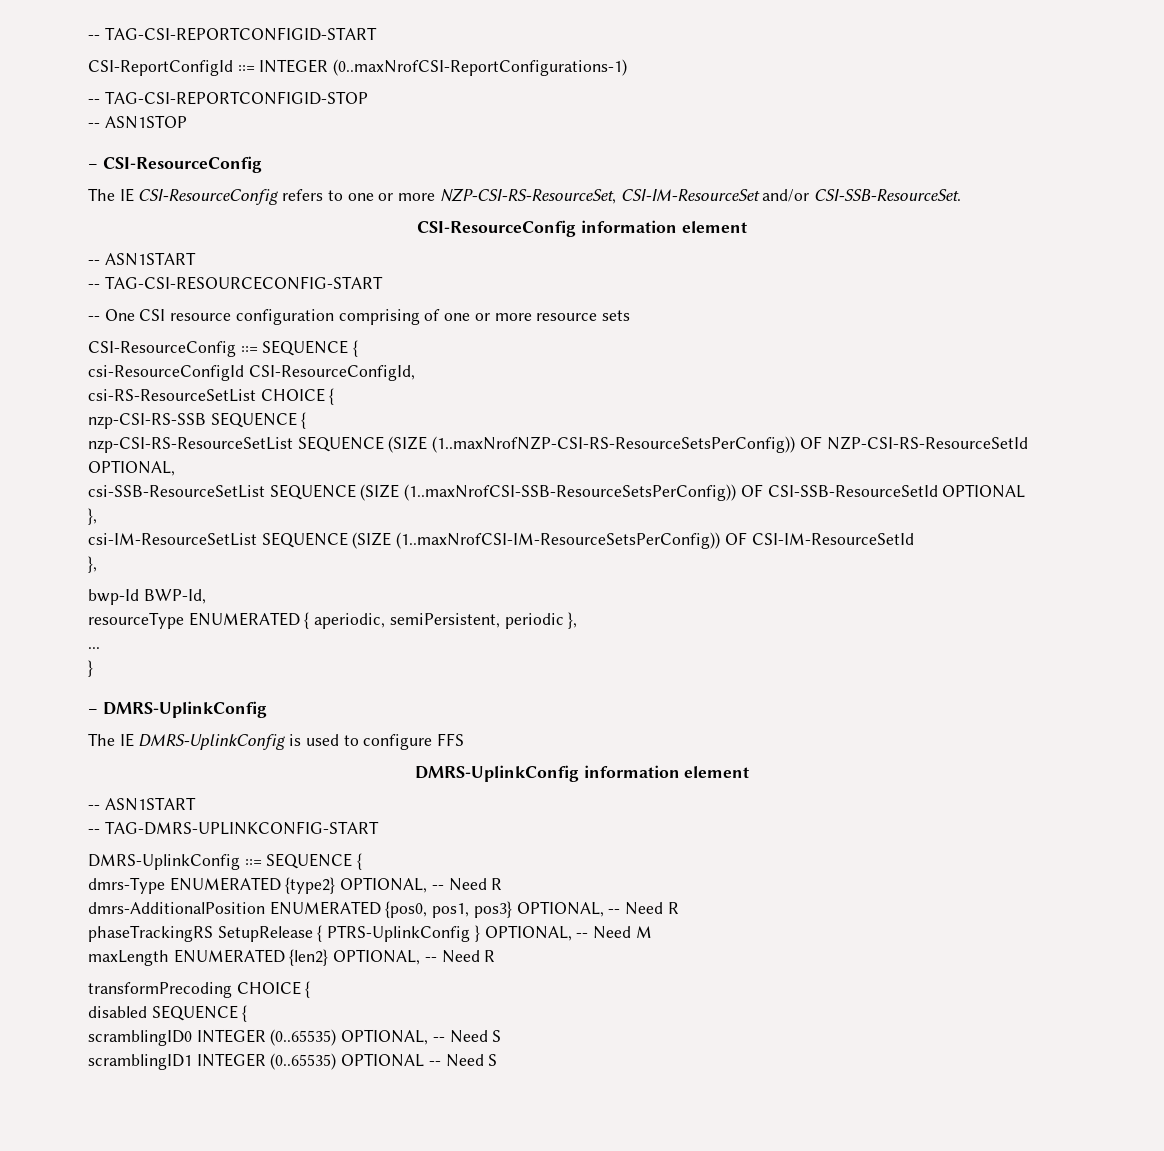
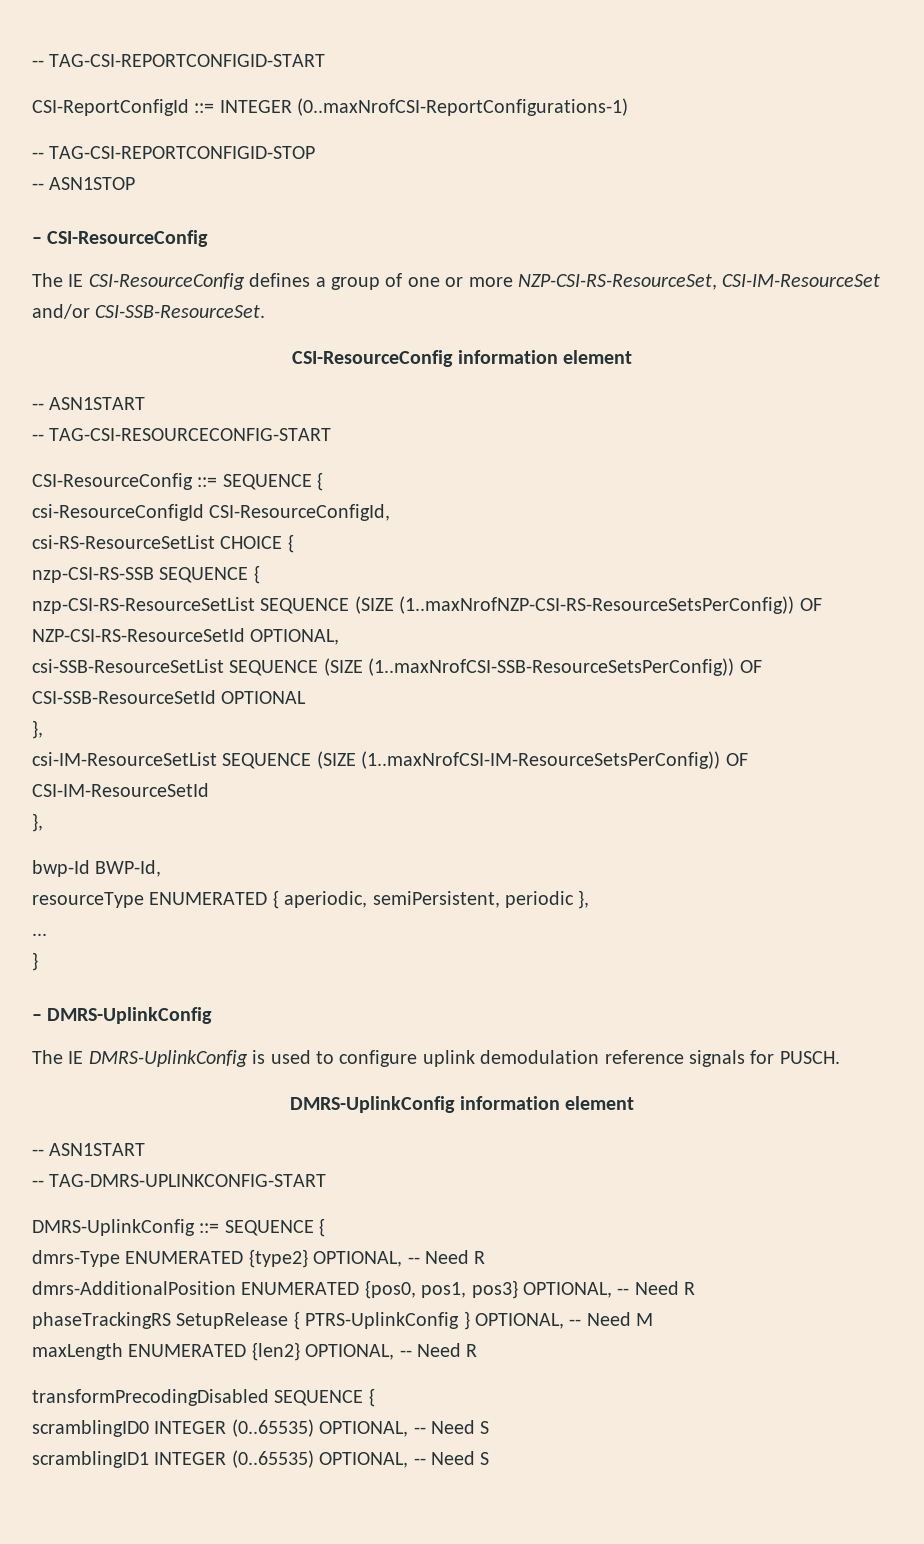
- The IE CSI-ResourceConfig refers to one or more NZP-CSI-RS-ResourceSet, CSI-IM-ResourceSet and/or CSI-SSB-ResourceSet.
+ The IE CSI-ResourceConfig defines a group of one or more NZP-CSI-RS-ResourceSet, CSI-IM-ResourceSet and/or CSI-SSB-ResourceSet.
- -- One CSI resource configuration comprising of one or more resource sets
- The IE DMRS-UplinkConfig is used to configure FFS
+ The IE DMRS-UplinkConfig is used to configure uplink demodulation reference signals for PUSCH.
- transformPrecoding CHOICE {
- disabled SEQUENCE {
+ transformPrecodingDisabled SEQUENCE {
- scramblingID1 INTEGER (0..65535) OPTIONAL -- Need S
+ scramblingID1 INTEGER (0..65535) OPTIONAL, -- Need S

